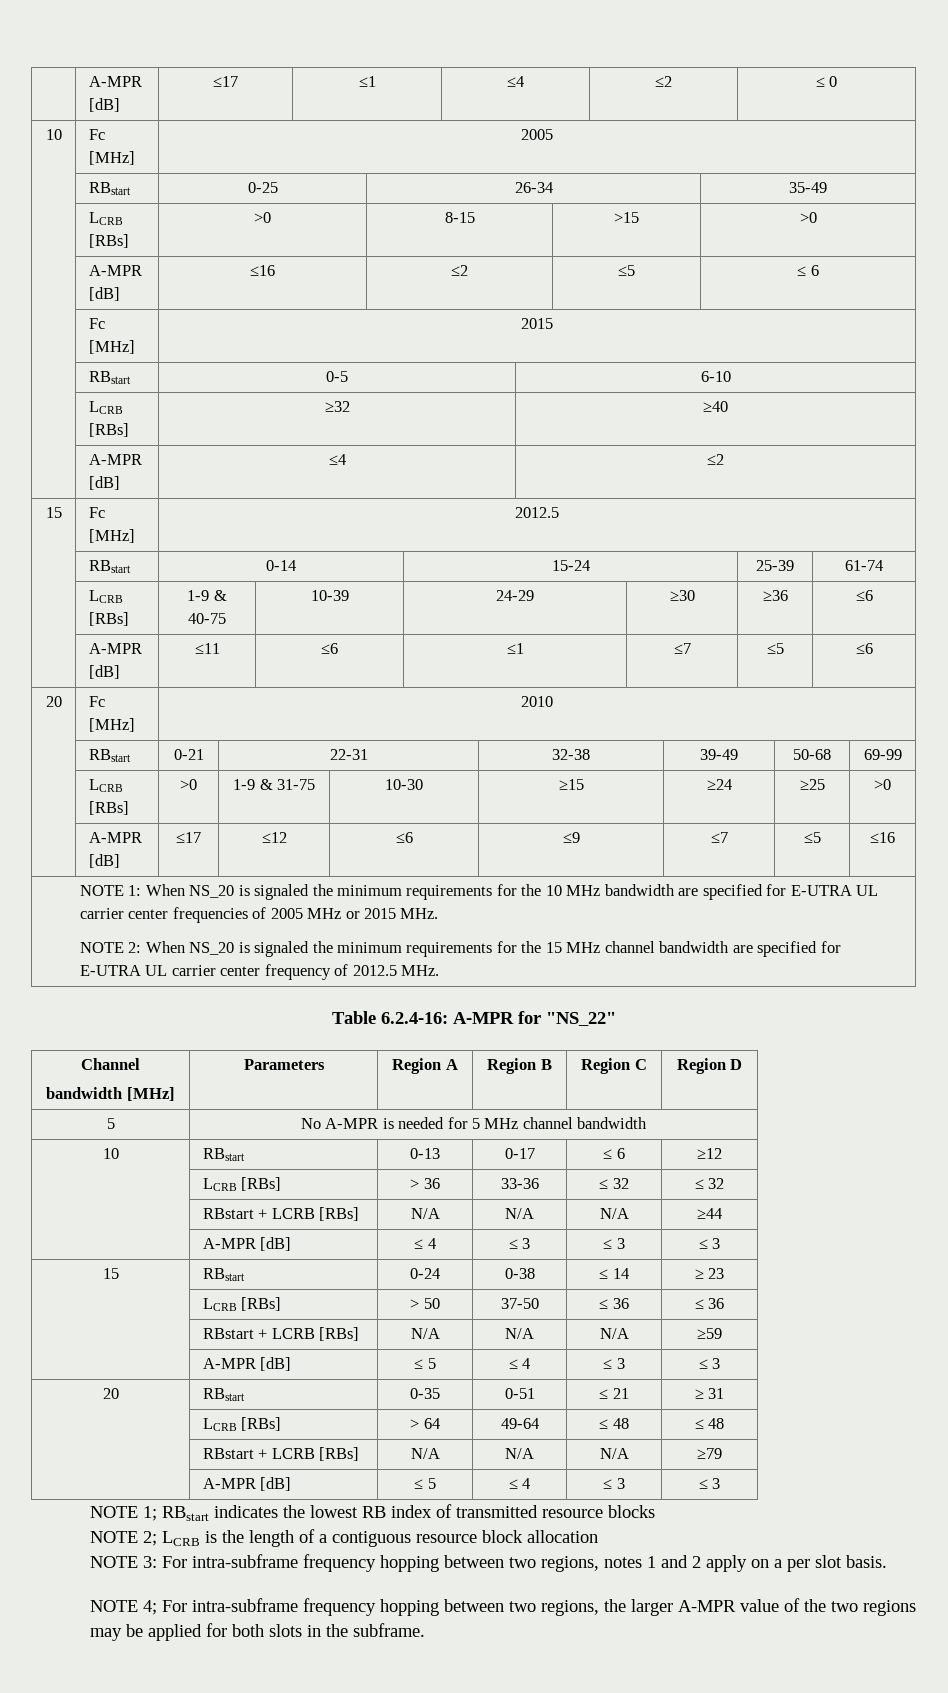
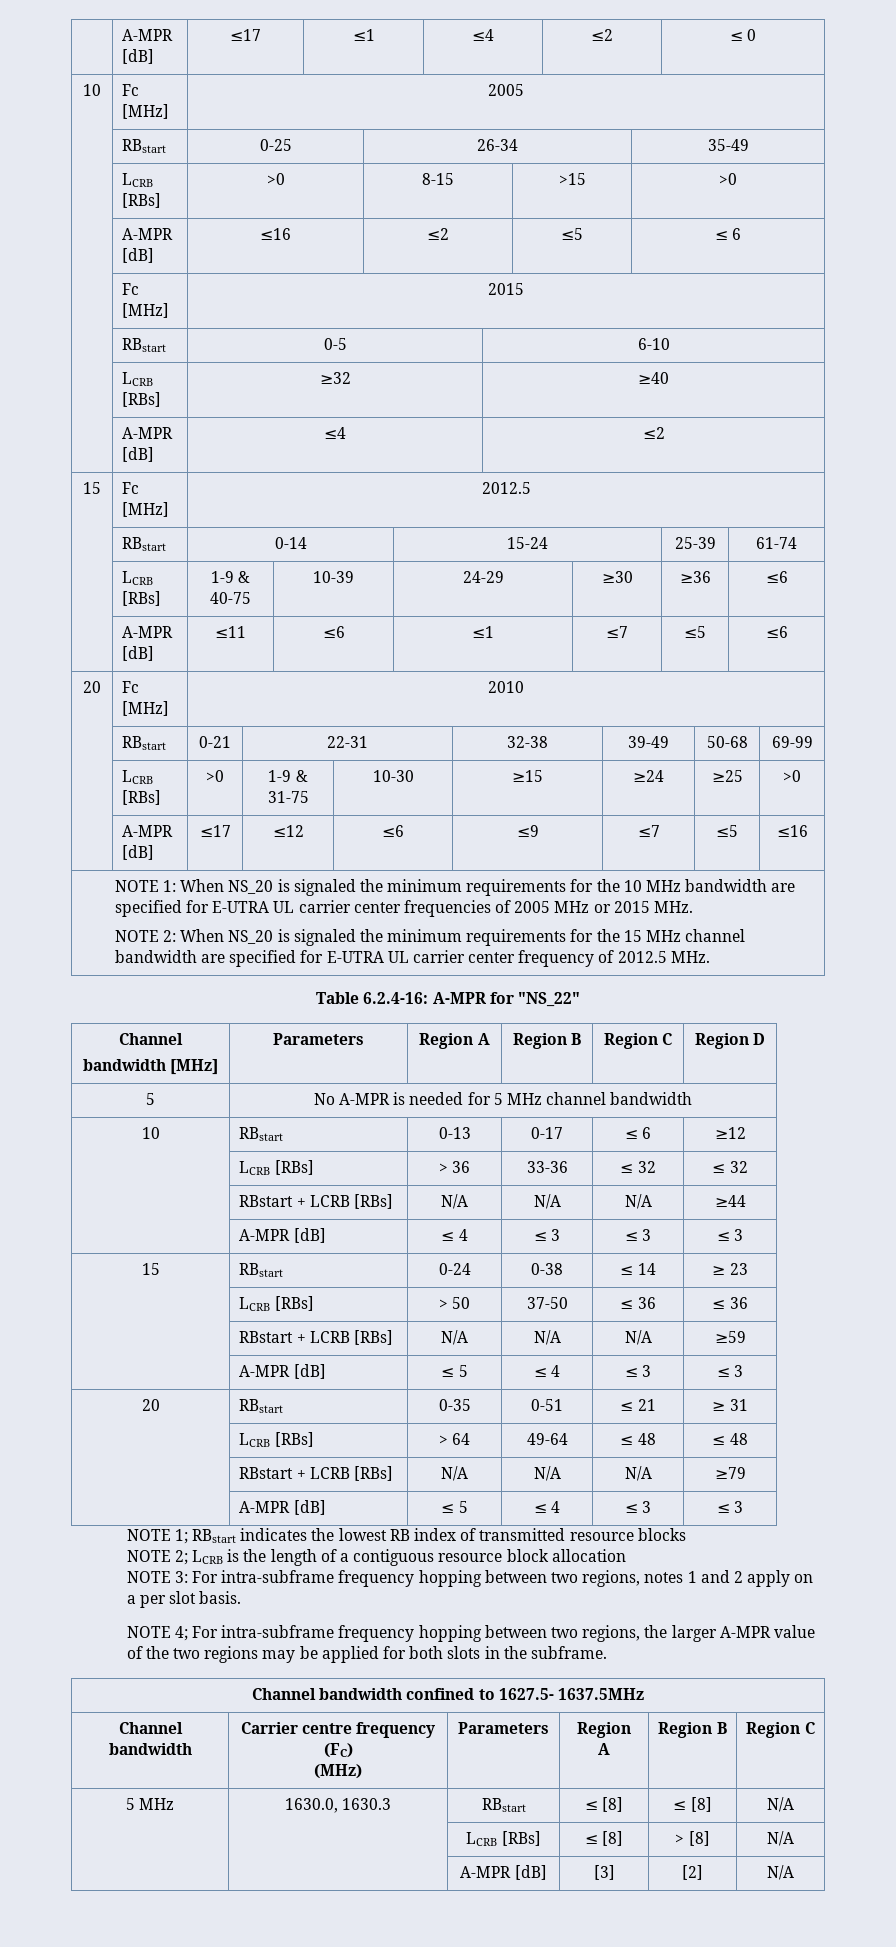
+ Channel bandwidth confined to 1627.5- 1637.5MHz
+ Channel bandwidth | Carrier centre frequency (FC)
+ (MHz) | Parameters | Region A | Region B | Region C
+ 5 MHz | 1630.0, 1630.3 | RBstart | ≤ [8] | ≤ [8] | N/A
+ | | LCRB [RBs] | ≤ [8] | > [8] | N/A
+ | | A-MPR [dB] | [3] | [2] | N/A

